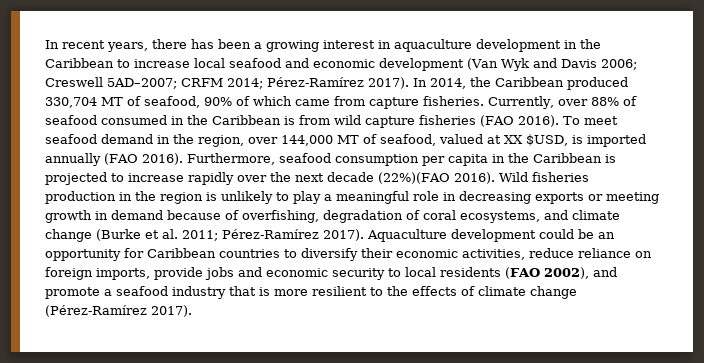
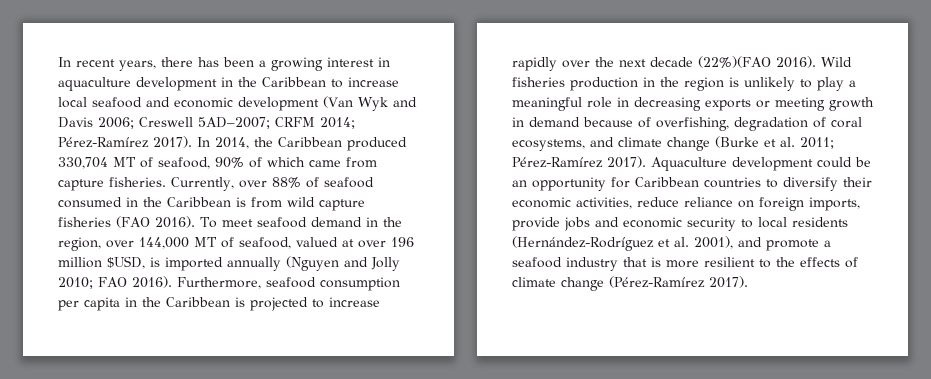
- To meet seafood demand in the region, over 144,000 MT of seafood, valued at XX $USD, is imported annually (FAO 2016).
+ To meet seafood demand in the region, over 144,000 MT of seafood, valued at over 196 million $USD, is imported annually (Nguyen and Jolly 2010; FAO 2016).
- Aquaculture development could be an opportunity for Caribbean countries to diversify their economic activities, reduce reliance on foreign imports, provide jobs and economic security to local residents (FAO 2002), and promote a seafood industry that is more resilient to the effects of climate change (Pérez-Ramírez 2017).
+ Aquaculture development could be an opportunity for Caribbean countries to diversify their economic activities, reduce reliance on foreign imports, provide jobs and economic security to local residents (Hernández-Rodríguez et al. 2001), and promote a seafood industry that is more resilient to the effects of climate change (Pérez-Ramírez 2017).

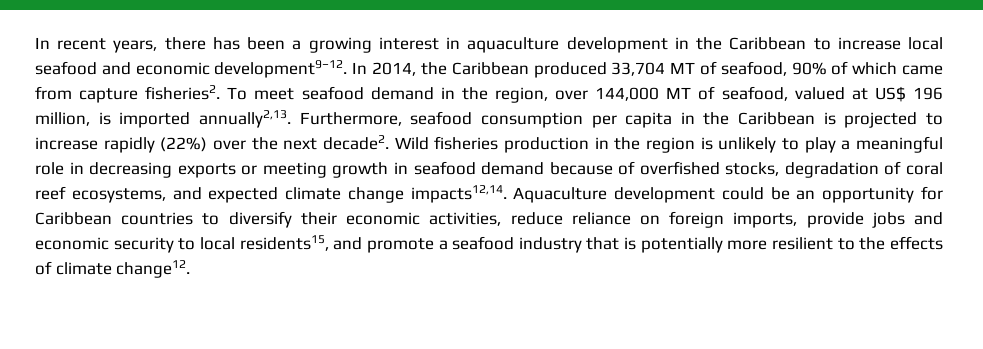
- In recent years, there has been a growing interest in aquaculture development in the Caribbean to increase local seafood and economic development (Van Wyk and Davis 2006; Creswell 5AD–2007; CRFM 2014; Pérez-Ramírez 2017).
+ In recent years, there has been a growing interest in aquaculture development in the Caribbean to increase local seafood and economic development9–12.
- In 2014, the Caribbean produced 330,704 MT of seafood, 90% of which came from capture fisheries. Currently, over 88% of seafood consumed in the Caribbean is from wild capture fisheries (FAO 2016).
+ In 2014, the Caribbean produced 33,704 MT of seafood, 90% of which came from capture fisheries2.
- To meet seafood demand in the region, over 144,000 MT of seafood, valued at over 196 million $USD, is imported annually (Nguyen and Jolly 2010; FAO 2016).
+ To meet seafood demand in the region, over 144,000 MT of seafood, valued at US$ 196 million, is imported annually2,13.
- Furthermore, seafood consumption per capita in the Caribbean is projected to increase rapidly over the next decade (22%)(FAO 2016).
+ Furthermore, seafood consumption per capita in the Caribbean is projected to increase rapidly (22%) over the next decade2.
- Wild fisheries production in the region is unlikely to play a meaningful role in decreasing exports or meeting growth in demand because of overfishing, degradation of coral ecosystems, and climate change (Burke et al. 2011; Pérez-Ramírez 2017).
+ Wild fisheries production in the region is unlikely to play a meaningful role in decreasing exports or meeting growth in seafood demand because of overfished stocks, degradation of coral reef ecosystems, and expected climate change impacts12,14.
- Aquaculture development could be an opportunity for Caribbean countries to diversify their economic activities, reduce reliance on foreign imports, provide jobs and economic security to local residents (Hernández-Rodríguez et al. 2001), and promote a seafood industry that is more resilient to the effects of climate change (Pérez-Ramírez 2017).
+ Aquaculture development could be an opportunity for Caribbean countries to diversify their economic activities, reduce reliance on foreign imports, provide jobs and economic security to local residents15, and promote a seafood industry that is potentially more resilient to the effects of climate change12.

